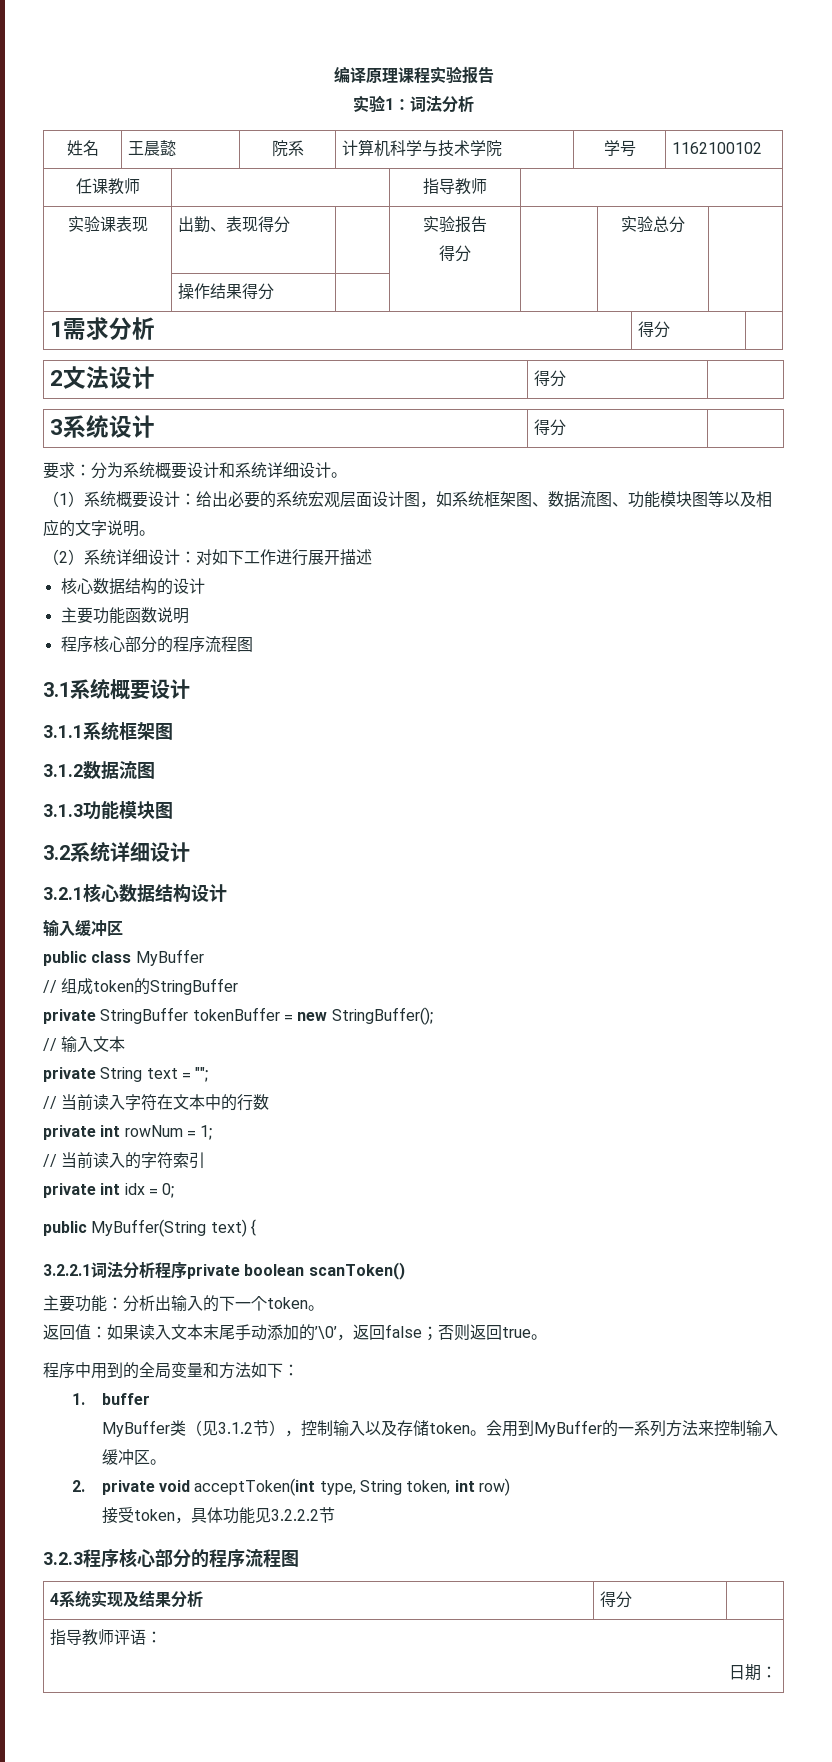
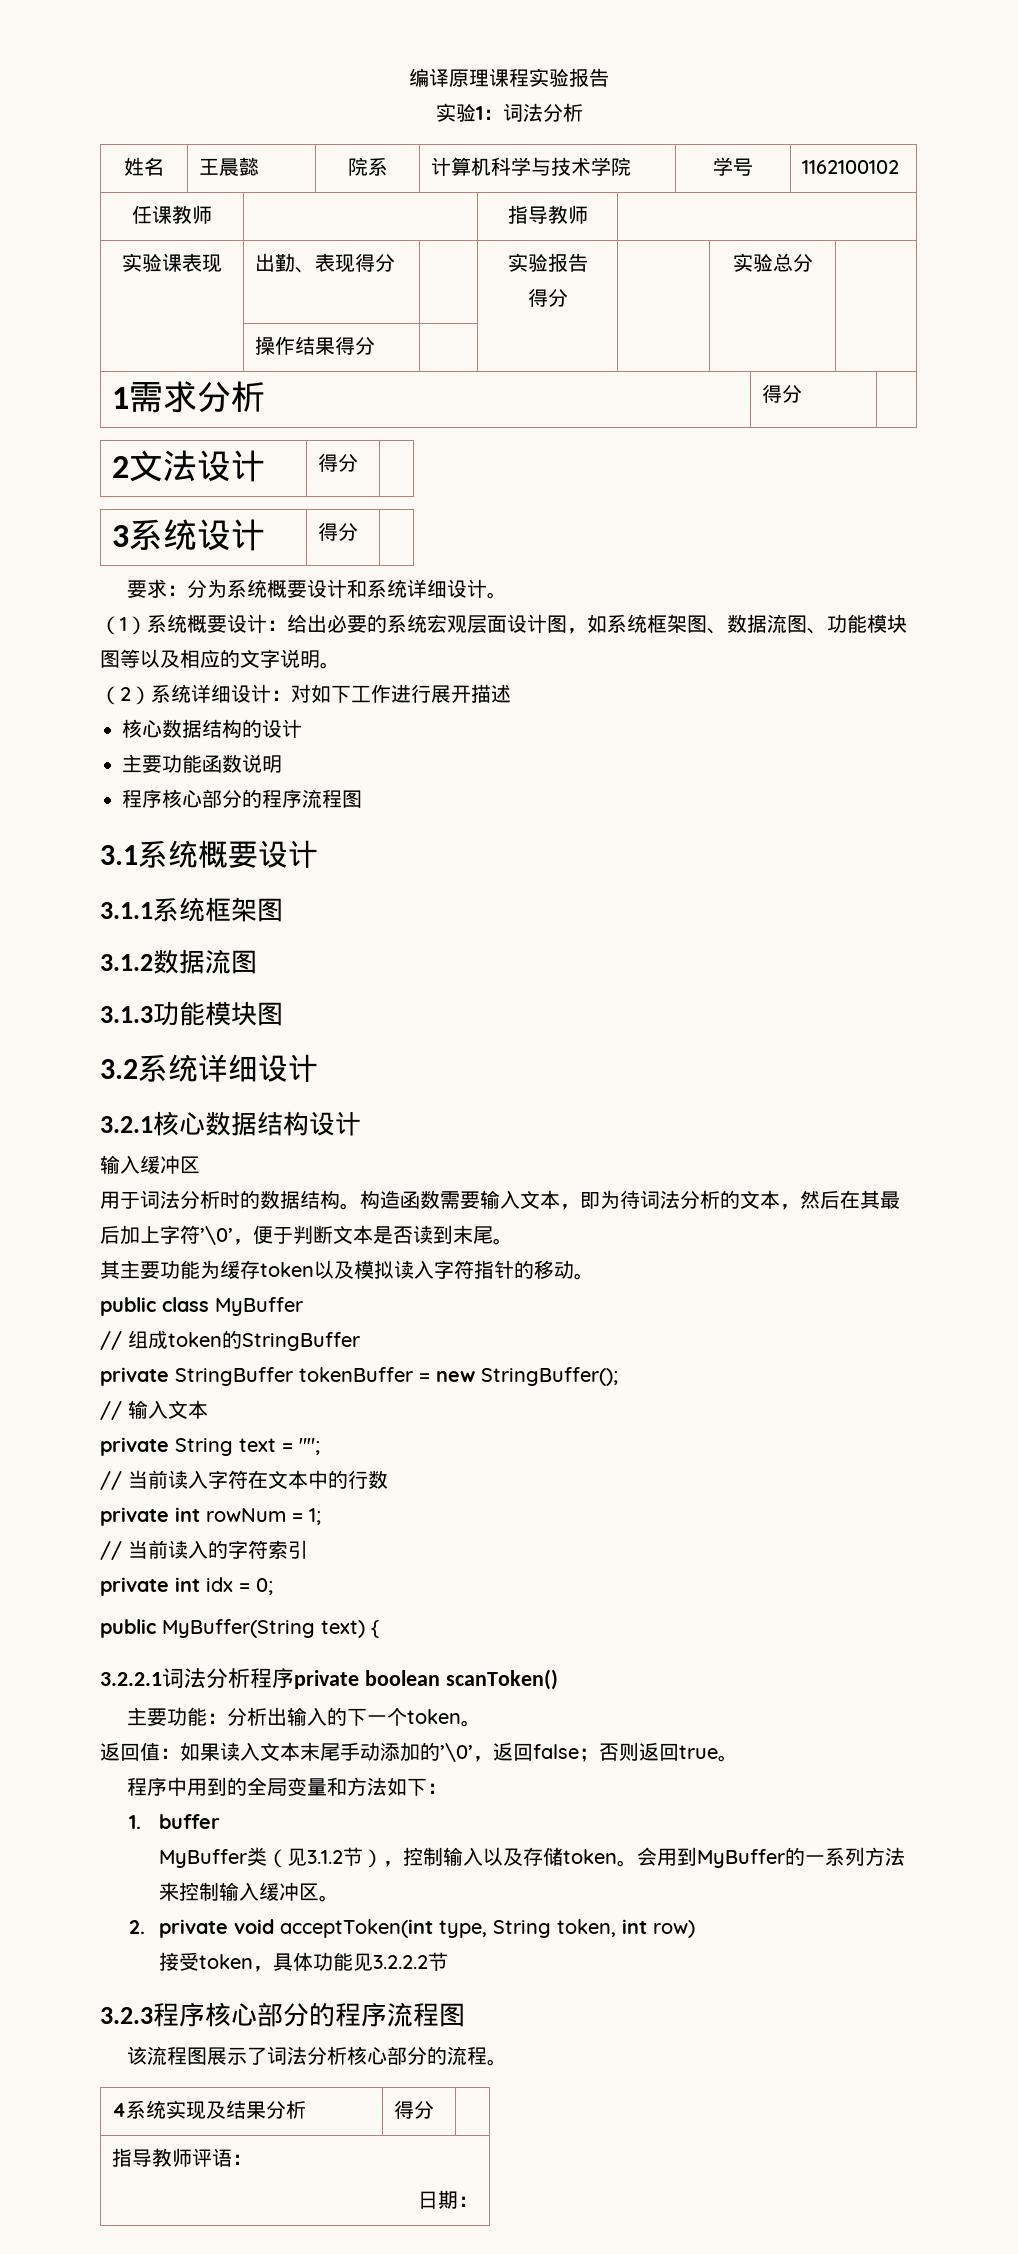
+ 用于词法分析时的数据结构。构造函数需要输入文本，即为待词法分析的文本，然后在其最后加上字符’\0’，便于判断文本是否读到末尾。
+ 其主要功能为缓存token以及模拟读入字符指针的移动。
+ 该流程图展示了词法分析核心部分的流程。

